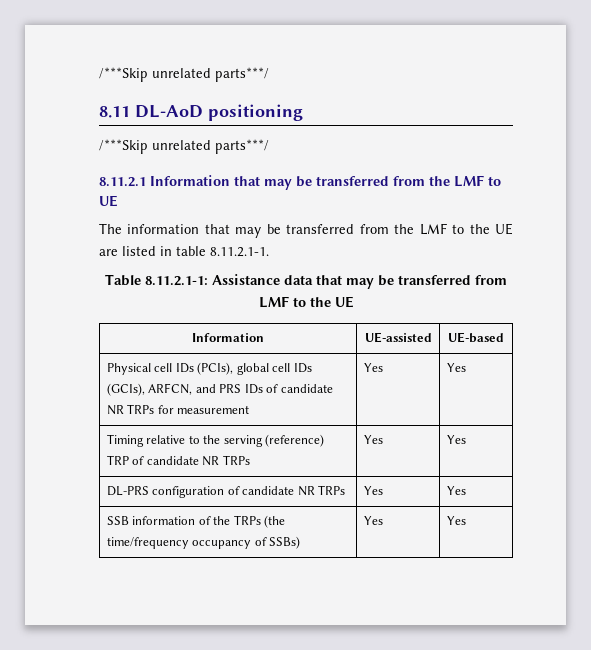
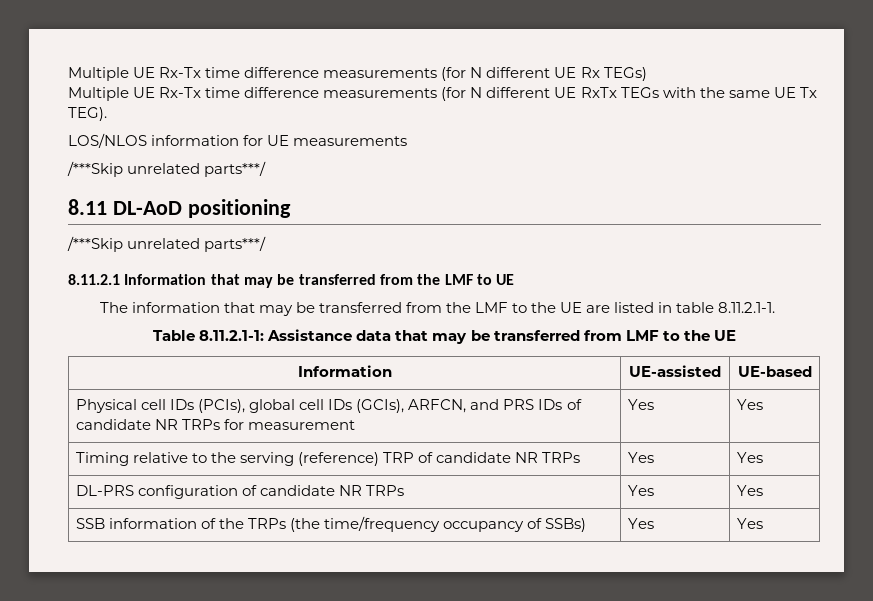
+ Multiple UE Rx-Tx time difference measurements (for N different UE Rx TEGs)
+ Multiple UE Rx-Tx time difference measurements (for N different UE RxTx TEGs with the same UE Tx TEG).
+ LOS/NLOS information for UE measurements

